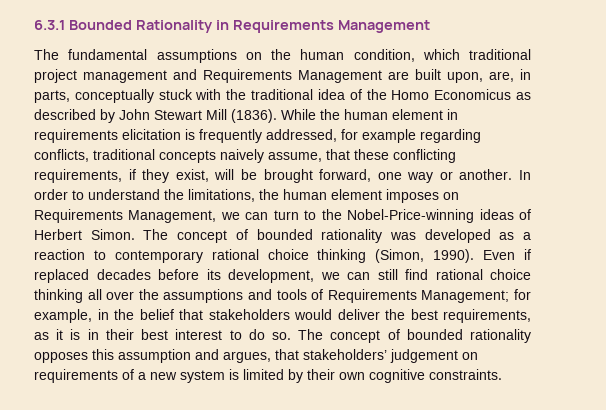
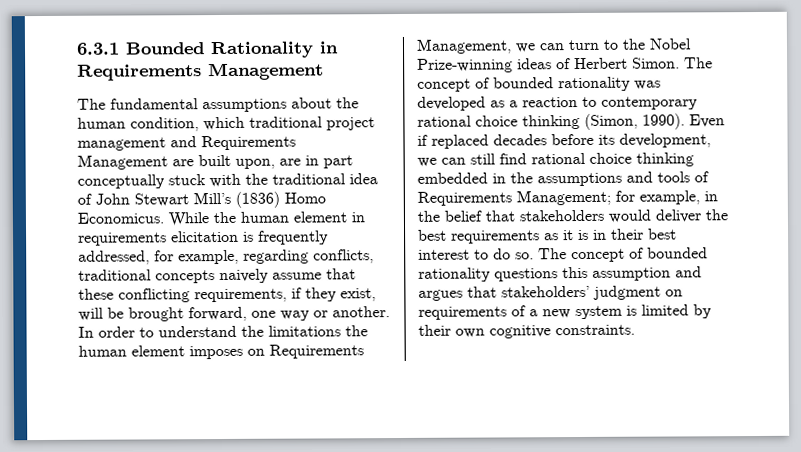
- The fundamental assumptions on the human condition, which traditional project management and Requirements Management are built upon, are, in parts, conceptually stuck with the traditional idea of the Homo Economicus as described by John Stewart Mill (1836).
+ The fundamental assumptions about the human condition, which traditional project management and Requirements Management are built upon, are in part conceptually stuck with the traditional idea of John Stewart Mill’s (1836) Homo Economicus.
- While the human element in requirements elicitation is frequently addressed, for example regarding conflicts, traditional concepts naively assume, that these conflicting requirements, if they exist, will be brought forward, one way or another.
+ While the human element in requirements elicitation is frequently addressed, for example, regarding conflicts, traditional concepts naively assume that these conflicting requirements, if they exist, will be brought forward, one way or another.
- In order to understand the limitations, the human element imposes on Requirements Management, we can turn to the Nobel-Price-winning ideas of Herbert Simon.
+ In order to understand the limitations the human element imposes on Requirements Management, we can turn to the Nobel Prize-winning ideas of Herbert Simon.
- Even if replaced decades before its development, we can still find rational choice thinking all over the assumptions and tools of Requirements Management; for example, in the belief that stakeholders would deliver the best requirements, as it is in their best interest to do so.
+ Even if replaced decades before its development, we can still find rational choice thinking embedded in the assumptions and tools of Requirements Management; for example, in the belief that stakeholders would deliver the best requirements as it is in their best interest to do so.
- The concept of bounded rationality opposes this assumption and argues, that stakeholders’ judgement on requirements of a new system is limited by their own cognitive constraints.
+ The concept of bounded rationality questions this assumption and argues that stakeholders’ judgment on requirements of a new system is limited by their own cognitive constraints.

